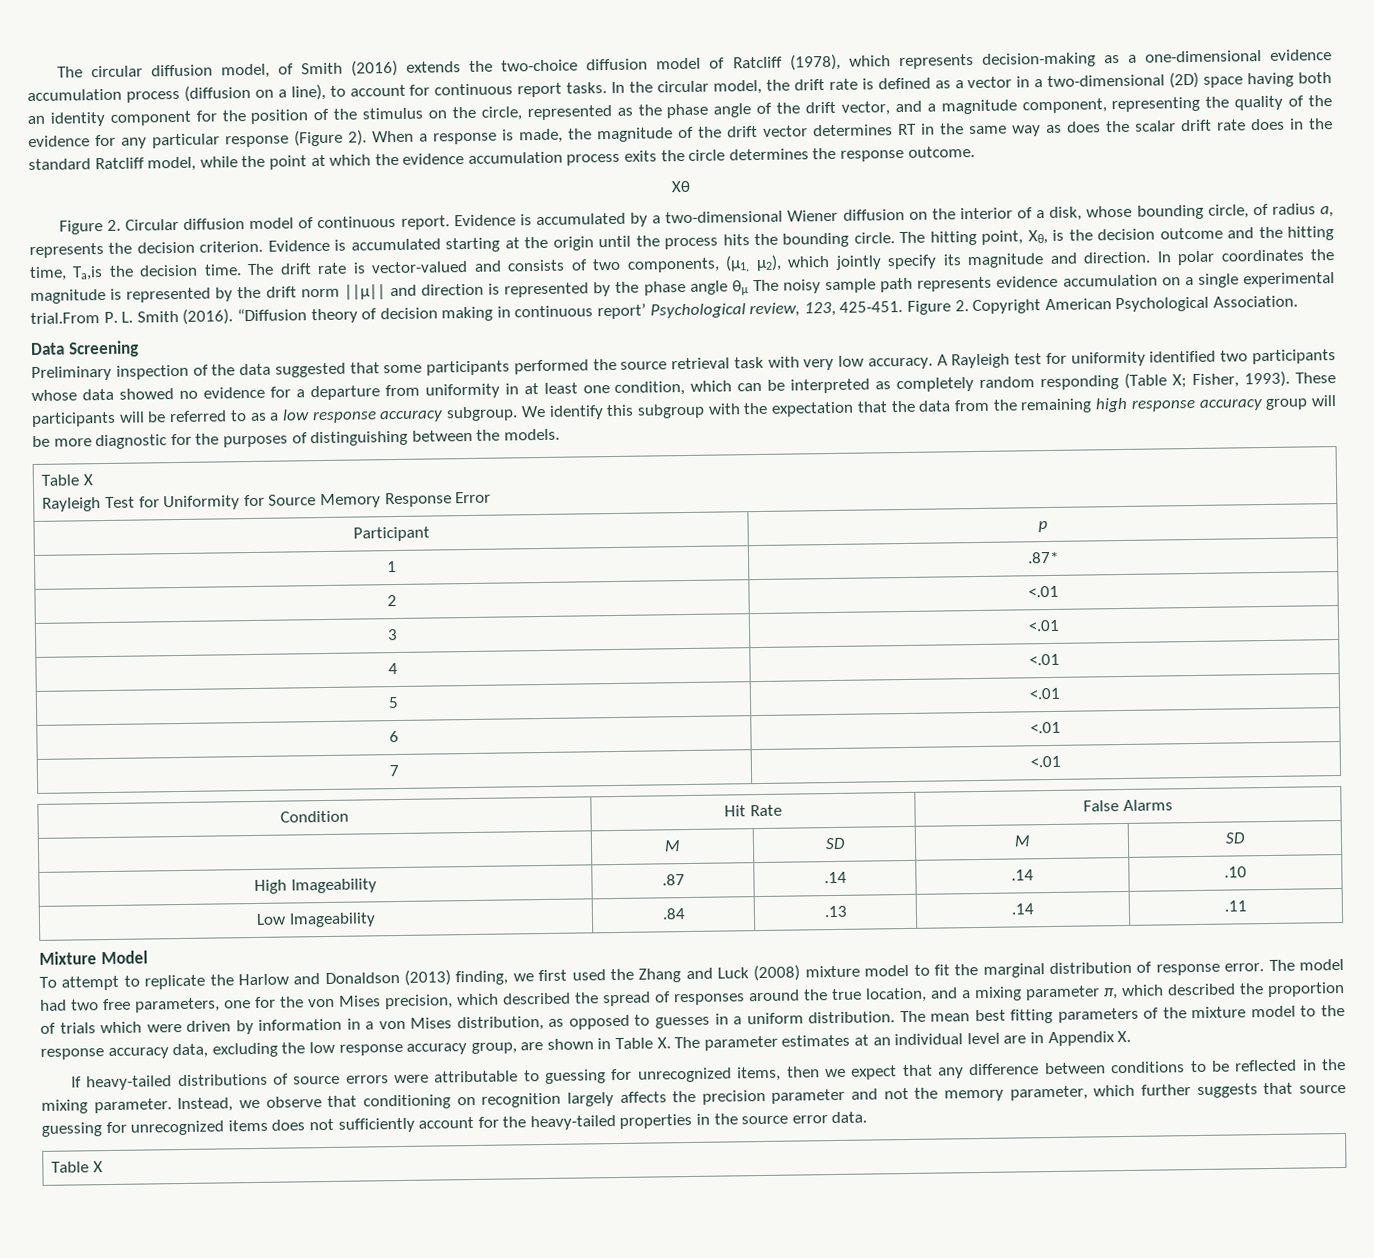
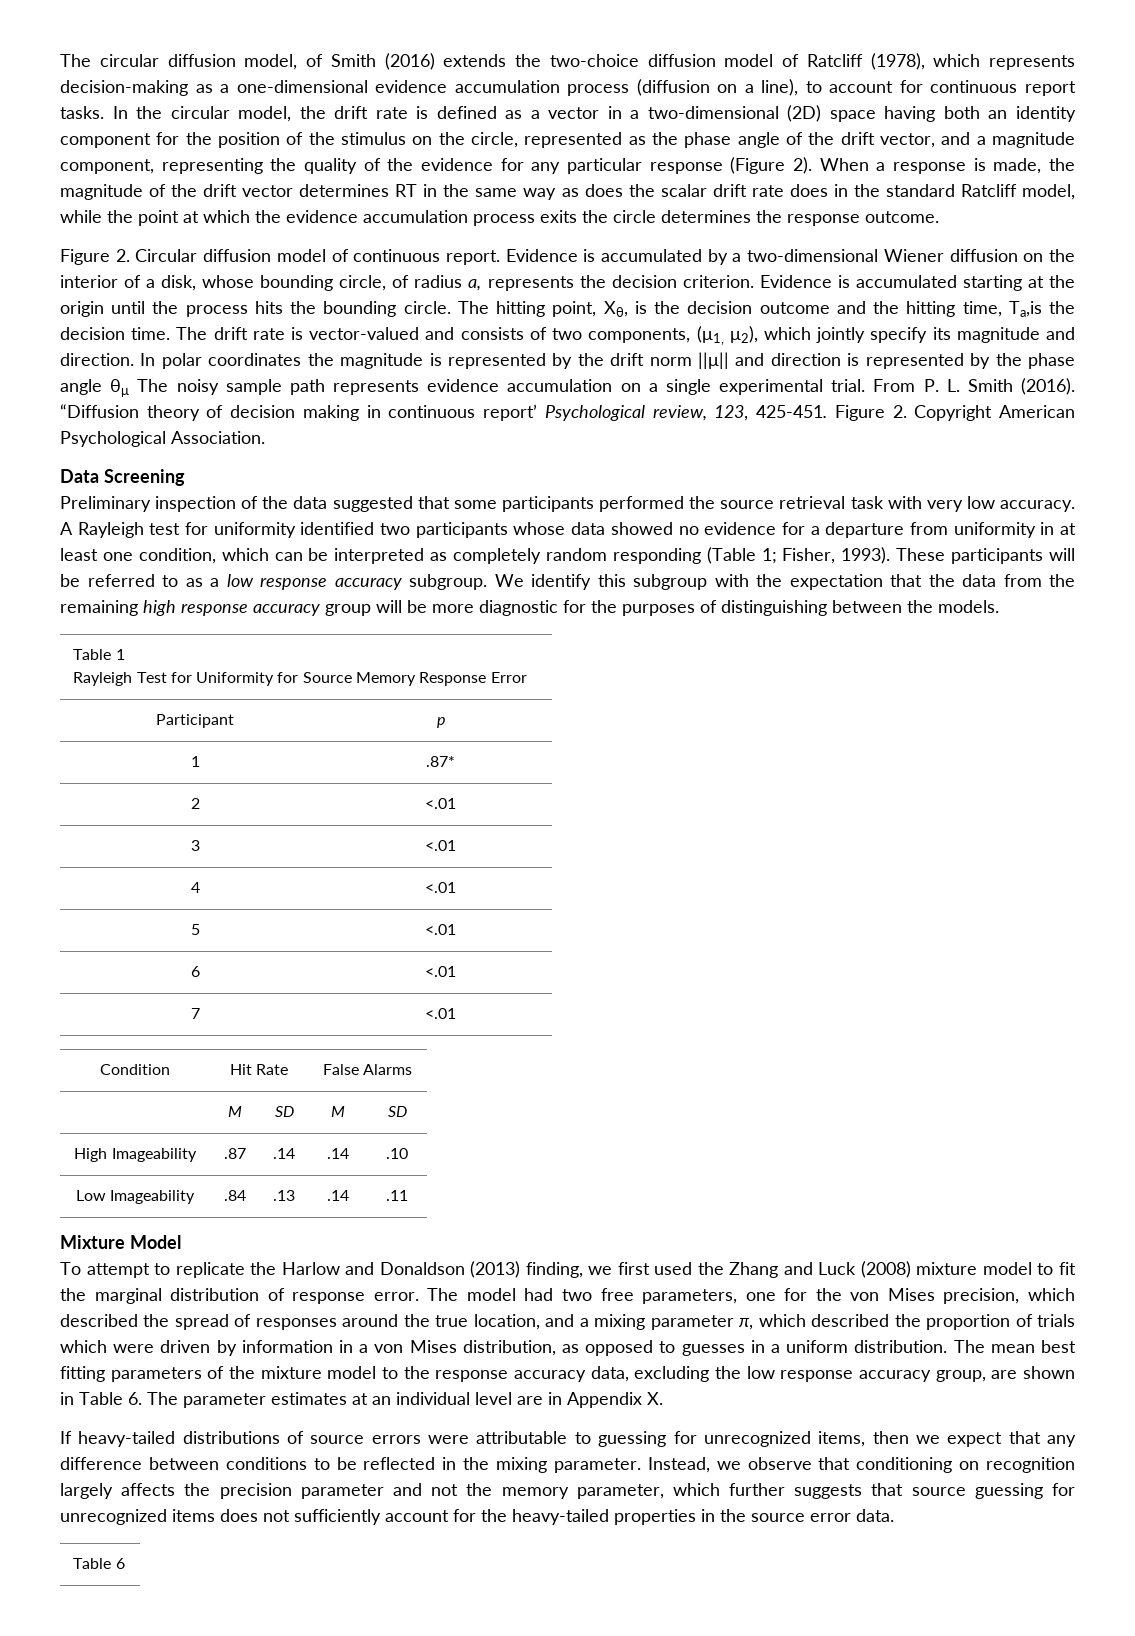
- Xθ
- In polar coordinates the magnitude is represented by the drift norm ||μ|| and direction is represented by the phase angle θμ The noisy sample path represents evidence accumulation on a single experimental trial.From P. L. Smith (2016).
+ In polar coordinates the magnitude is represented by the drift norm ||μ|| and direction is represented by the phase angle θμ The noisy sample path represents evidence accumulation on a single experimental trial. From P. L. Smith (2016).
- A Rayleigh test for uniformity identified two participants whose data showed no evidence for a departure from uniformity in at least one condition, which can be interpreted as completely random responding (Table X; Fisher, 1993).
+ A Rayleigh test for uniformity identified two participants whose data showed no evidence for a departure from uniformity in at least one condition, which can be interpreted as completely random responding (Table 1; Fisher, 1993).
  We identify this subgroup with the expectation that the data from the remaining high response accuracy group will be more diagnostic for the purposes of distinguishing between the models.
- Table X
+ Table 1
- The mean best fitting parameters of the mixture model to the response accuracy data, excluding the low response accuracy group, are shown in Table X. The parameter estimates at an individual level are in Appendix X.
+ The mean best fitting parameters of the mixture model to the response accuracy data, excluding the low response accuracy group, are shown in Table 6. The parameter estimates at an individual level are in Appendix X.
  Instead, we observe that conditioning on recognition largely affects the precision parameter and not the memory parameter, which further suggests that source guessing for unrecognized items does not sufficiently account for the heavy-tailed properties in the source error data.
- Table X
+ Table 6

